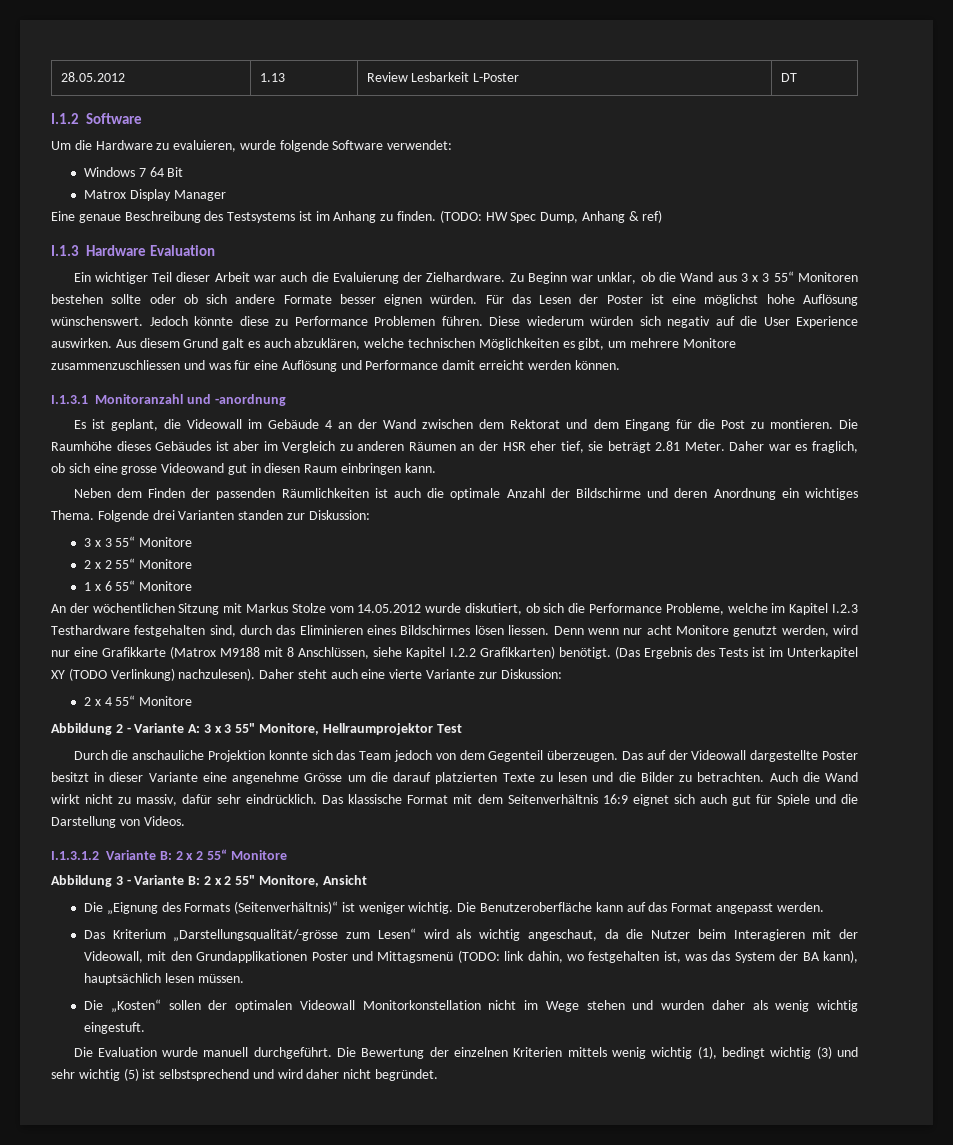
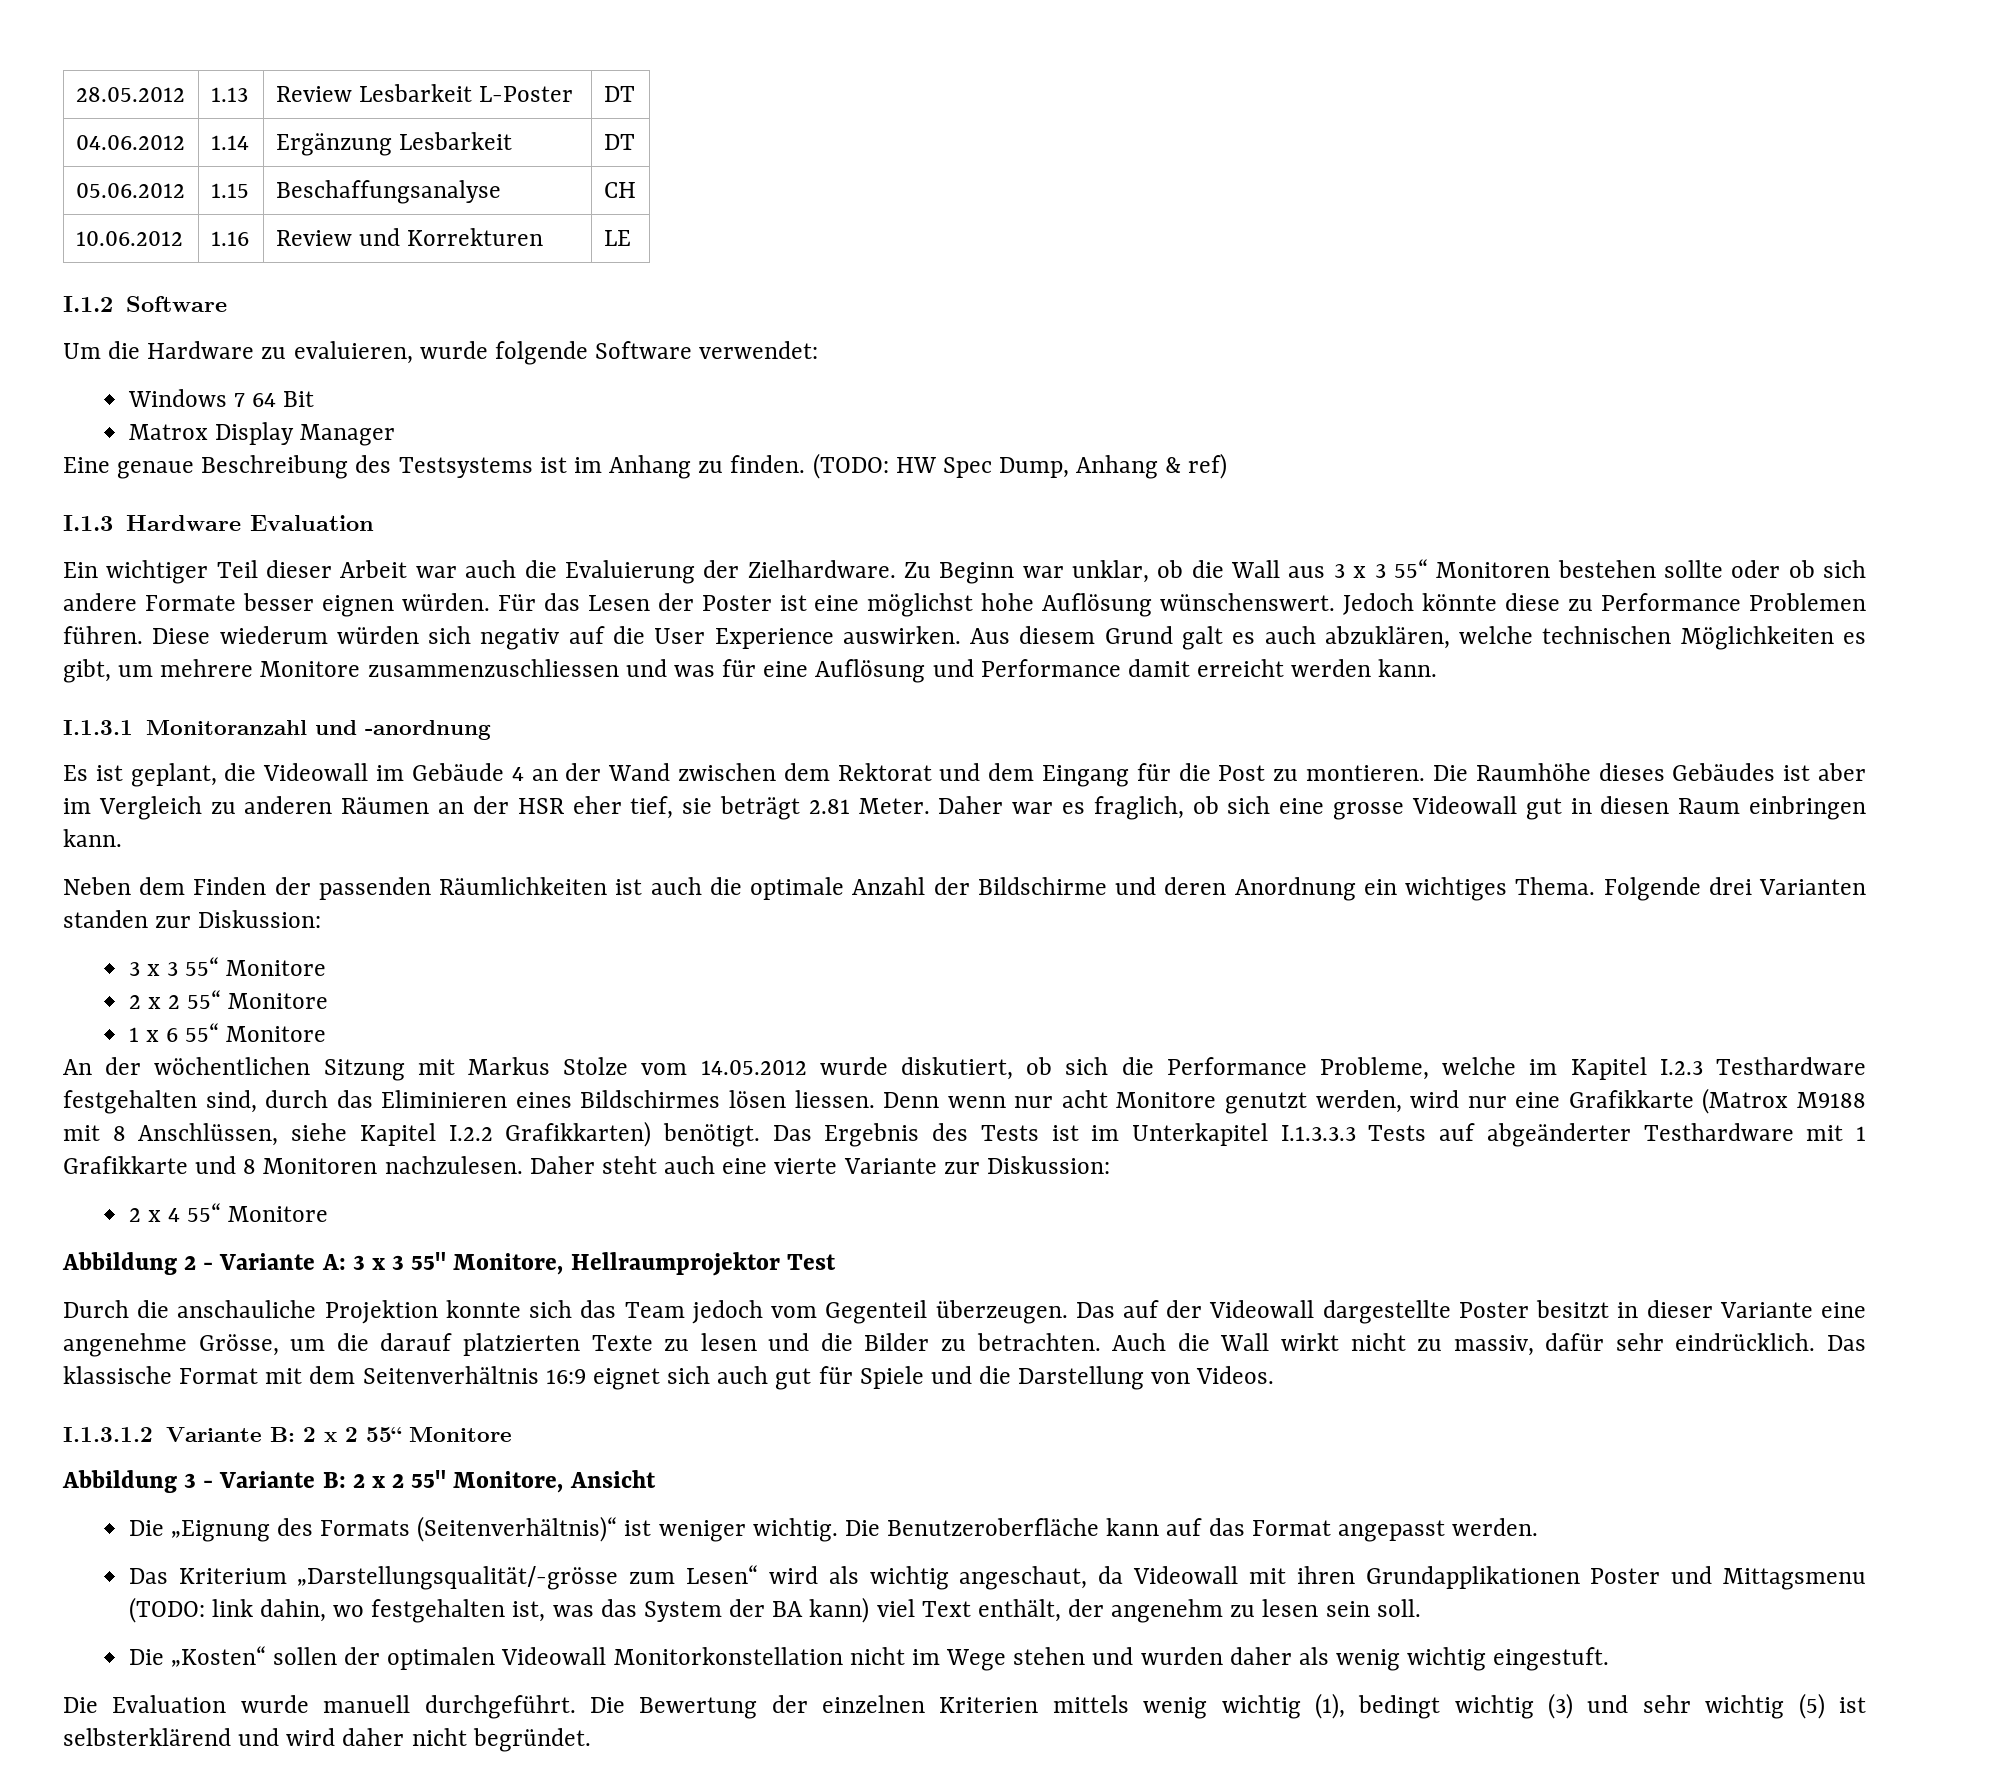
+ 04.06.2012 | 1.14 | Ergänzung Lesbarkeit | DT
+ 05.06.2012 | 1.15 | Beschaffungsanalyse | CH
+ 10.06.2012 | 1.16 | Review und Korrekturen | LE
- Zu Beginn war unklar, ob die Wand aus 3 x 3 55“ Monitoren bestehen sollte oder ob sich andere Formate besser eignen würden.
+ Zu Beginn war unklar, ob die Wall aus 3 x 3 55“ Monitoren bestehen sollte oder ob sich andere Formate besser eignen würden.
- Aus diesem Grund galt es auch abzuklären, welche technischen Möglichkeiten es gibt, um mehrere Monitore zusammenzuschliessen und was für eine Auflösung und Performance damit erreicht werden können.
+ Aus diesem Grund galt es auch abzuklären, welche technischen Möglichkeiten es gibt, um mehrere Monitore zusammenzuschliessen und was für eine Auflösung und Performance damit erreicht werden kann.
- Daher war es fraglich, ob sich eine grosse Videowand gut in diesen Raum einbringen kann.
+ Daher war es fraglich, ob sich eine grosse Videowall gut in diesen Raum einbringen kann.
- (Das Ergebnis des Tests ist im Unterkapitel XY (TODO Verlinkung) nachzulesen).
+ Das Ergebnis des Tests ist im Unterkapitel I.1.3.3.3 Tests auf abgeänderter Testhardware mit 1 Grafikkarte und 8 Monitoren nachzulesen.
- Durch die anschauliche Projektion konnte sich das Team jedoch von dem Gegenteil überzeugen.
+ Durch die anschauliche Projektion konnte sich das Team jedoch vom Gegenteil überzeugen.
- Das auf der Videowall dargestellte Poster besitzt in dieser Variante eine angenehme Grösse um die darauf platzierten Texte zu lesen und die Bilder zu betrachten.
+ Das auf der Videowall dargestellte Poster besitzt in dieser Variante eine angenehme Grösse, um die darauf platzierten Texte zu lesen und die Bilder zu betrachten.
- Auch die Wand wirkt nicht zu massiv, dafür sehr eindrücklich.
+ Auch die Wall wirkt nicht zu massiv, dafür sehr eindrücklich.
- Das Kriterium „Darstellungsqualität/-grösse zum Lesen“ wird als wichtig angeschaut, da die Nutzer beim Interagieren mit der Videowall, mit den Grundapplikationen Poster und Mittagsmenü (TODO: link dahin, wo festgehalten ist, was das System der BA kann), hauptsächlich lesen müssen.
+ Das Kriterium „Darstellungsqualität/-grösse zum Lesen“ wird als wichtig angeschaut, da Videowall mit ihren Grundapplikationen Poster und Mittagsmenu (TODO: link dahin, wo festgehalten ist, was das System der BA kann) viel Text enthält, der angenehm zu lesen sein soll.
- Die Bewertung der einzelnen Kriterien mittels wenig wichtig (1), bedingt wichtig (3) und sehr wichtig (5) ist selbstsprechend und wird daher nicht begründet.
+ Die Bewertung der einzelnen Kriterien mittels wenig wichtig (1), bedingt wichtig (3) und sehr wichtig (5) ist selbsterklärend und wird daher nicht begründet.

